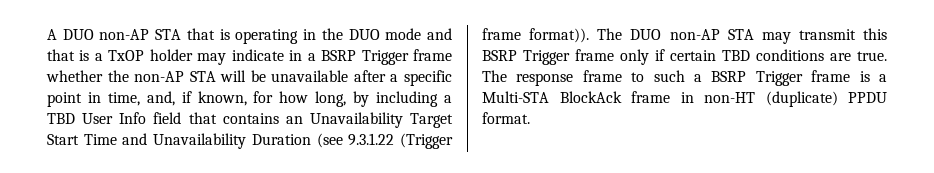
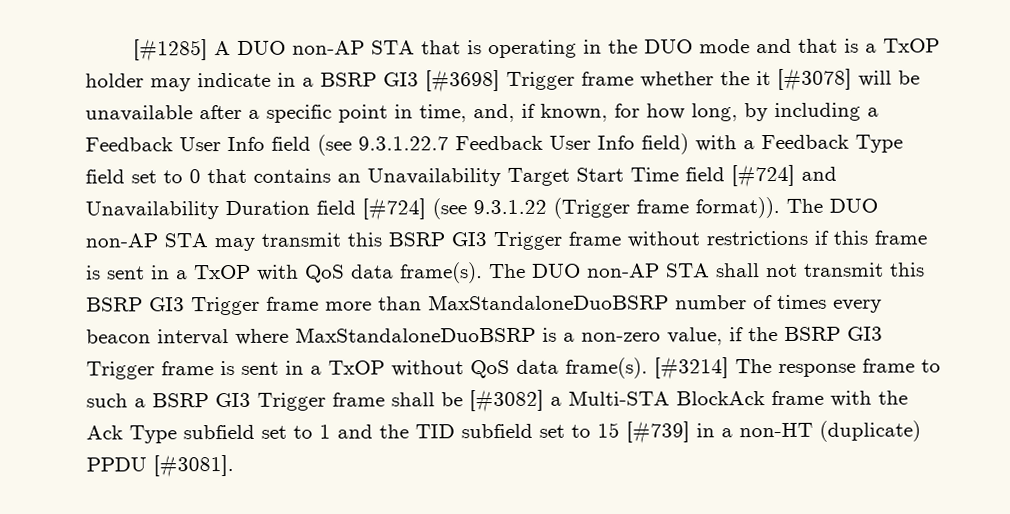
- A DUO non-AP STA that is operating in the DUO mode and that is a TxOP holder may indicate in a BSRP Trigger frame whether the non-AP STA will be unavailable after a specific point in time, and, if known, for how long, by including a TBD User Info field that contains an Unavailability Target Start Time and Unavailability Duration (see 9.3.1.22 (Trigger frame format)).
+ [#1285] A DUO non-AP STA that is operating in the DUO mode and that is a TxOP holder may indicate in a BSRP GI3 [#3698] Trigger frame whether the it [#3078] will be unavailable after a specific point in time, and, if known, for how long, by including a Feedback User Info field (see 9.3.1.22.7 Feedback User Info field) with a Feedback Type field set to 0 that contains an Unavailability Target Start Time field [#724] and Unavailability Duration field [#724] (see 9.3.1.22 (Trigger frame format)).
- The DUO non-AP STA may transmit this BSRP Trigger frame only if certain TBD conditions are true. The response frame to such a BSRP Trigger frame is a Multi-STA BlockAck frame in non-HT (duplicate) PPDU format.
+ The DUO non-AP STA may transmit this BSRP GI3 Trigger frame without restrictions if this frame is sent in a TxOP with QoS data frame(s). The DUO non-AP STA shall not transmit this BSRP GI3 Trigger frame more than MaxStandaloneDuoBSRP number of times every beacon interval where MaxStandaloneDuoBSRP is a non-zero value, if the BSRP GI3 Trigger frame is sent in a TxOP without QoS data frame(s). [#3214] The response frame to such a BSRP GI3 Trigger frame shall be [#3082] a Multi-STA BlockAck frame with the Ack Type subfield set to 1 and the TID subfield set to 15 [#739] in a non-HT (duplicate) PPDU [#3081].

